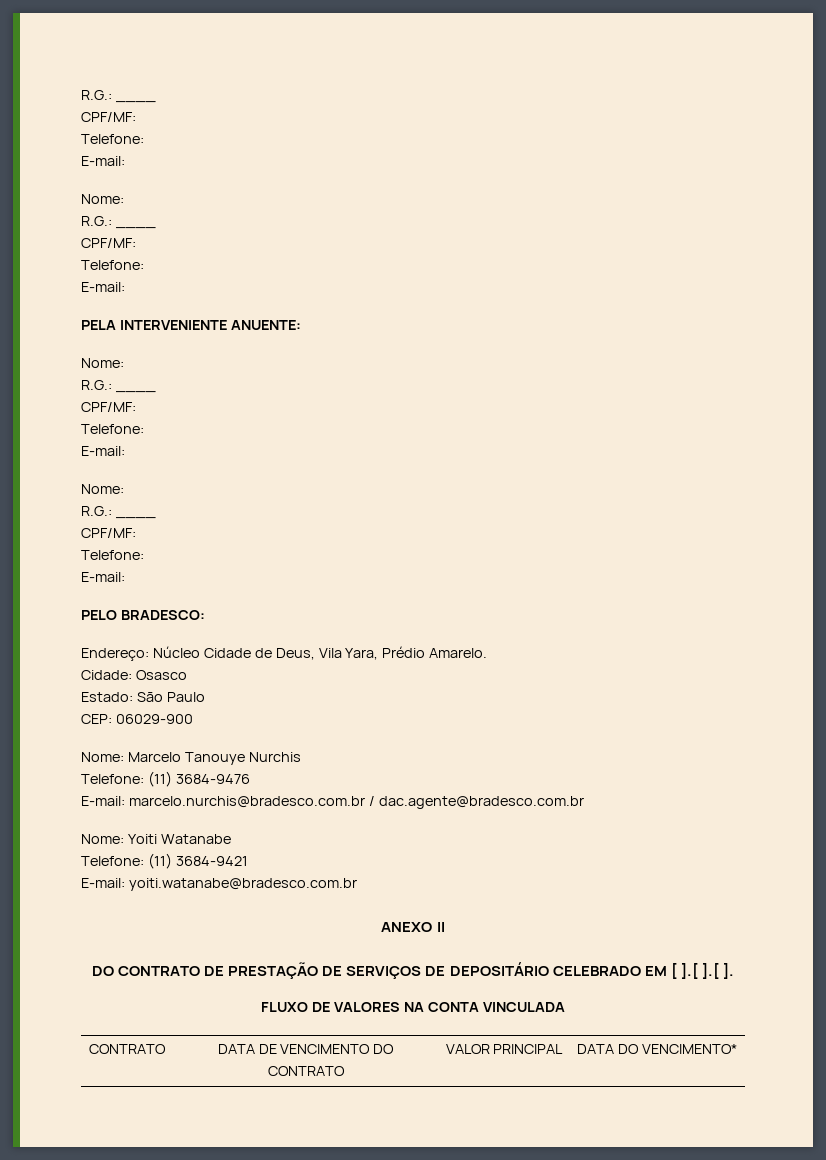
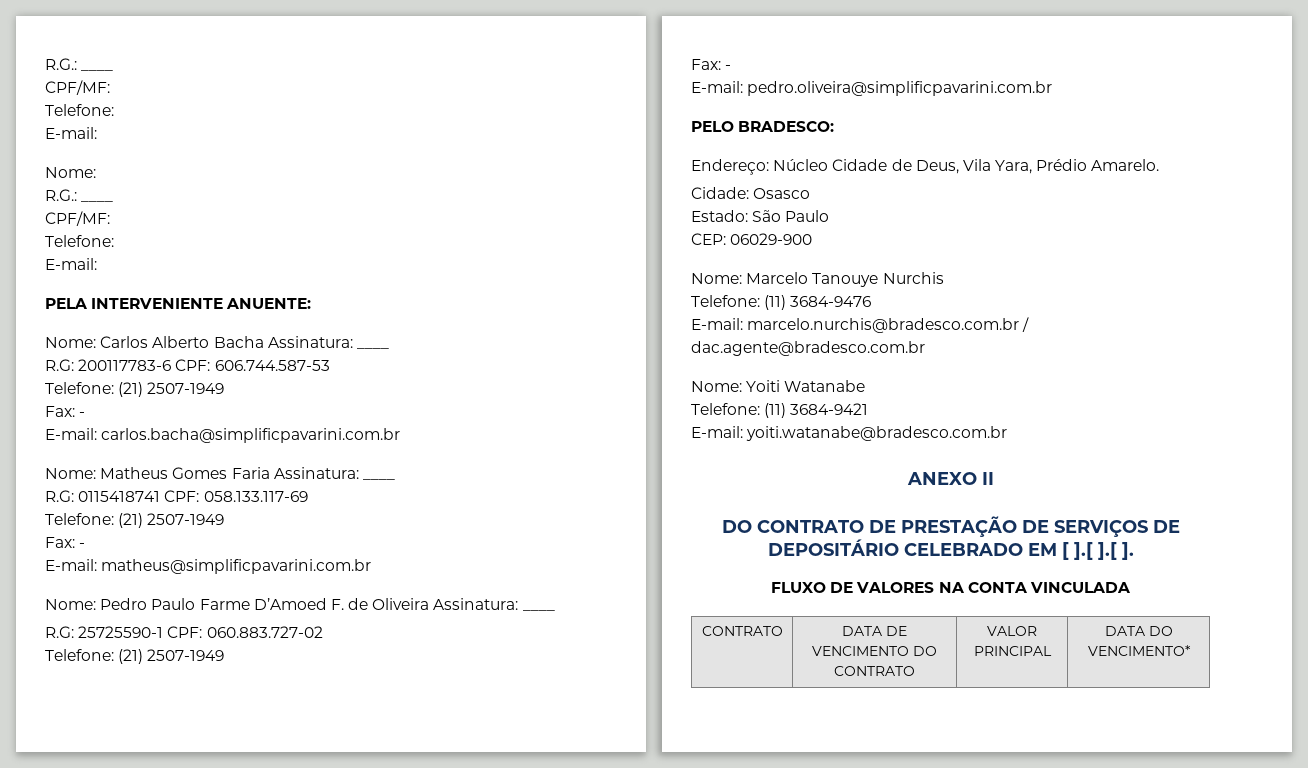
  PELA INTERVENIENTE ANUENTE:
- Nome:
- R.G.: ____
- CPF/MF:
- Telefone:
- E-mail:
- Nome:
- R.G.: ____
- CPF/MF:
- Telefone:
- E-mail:
+ Nome: Carlos Alberto Bacha Assinatura: ____
+ R.G: 200117783-6 CPF: 606.744.587-53
+ Telefone: (21) 2507-1949
+ Fax: -
+ E-mail: carlos.bacha@simplificpavarini.com.br
+ Nome: Matheus Gomes Faria Assinatura: ____
+ R.G: 0115418741 CPF: 058.133.117-69
+ Telefone: (21) 2507-1949
+ Fax: -
+ E-mail: matheus@simplificpavarini.com.br
+ Nome: Pedro Paulo Farme D’Amoed F. de Oliveira Assinatura: ____
+ R.G: 25725590-1 CPF: 060.883.727-02
+ Telefone: (21) 2507-1949
+ Fax: -
+ E-mail: pedro.oliveira@simplificpavarini.com.br

